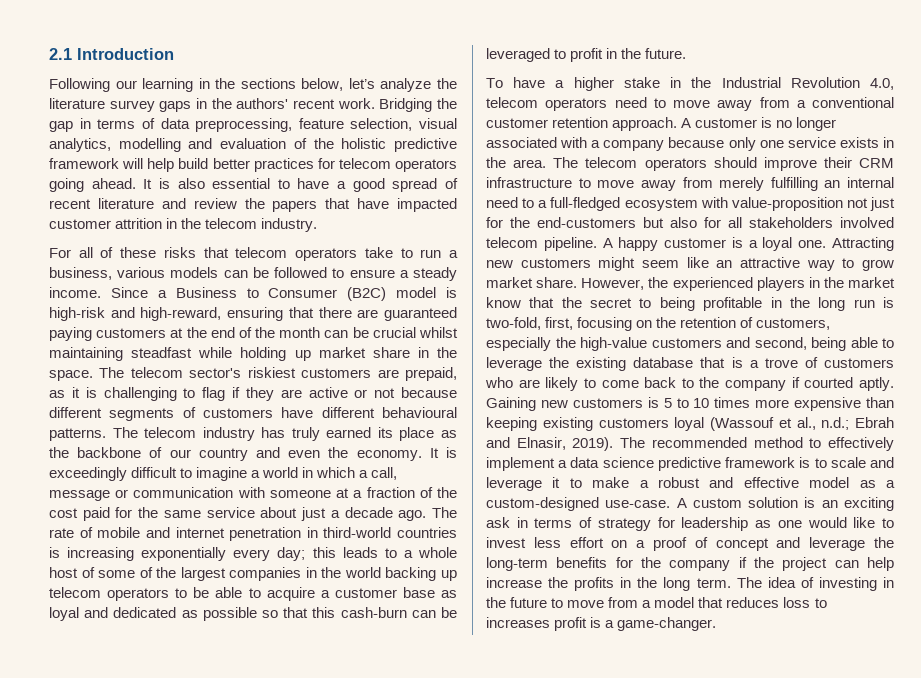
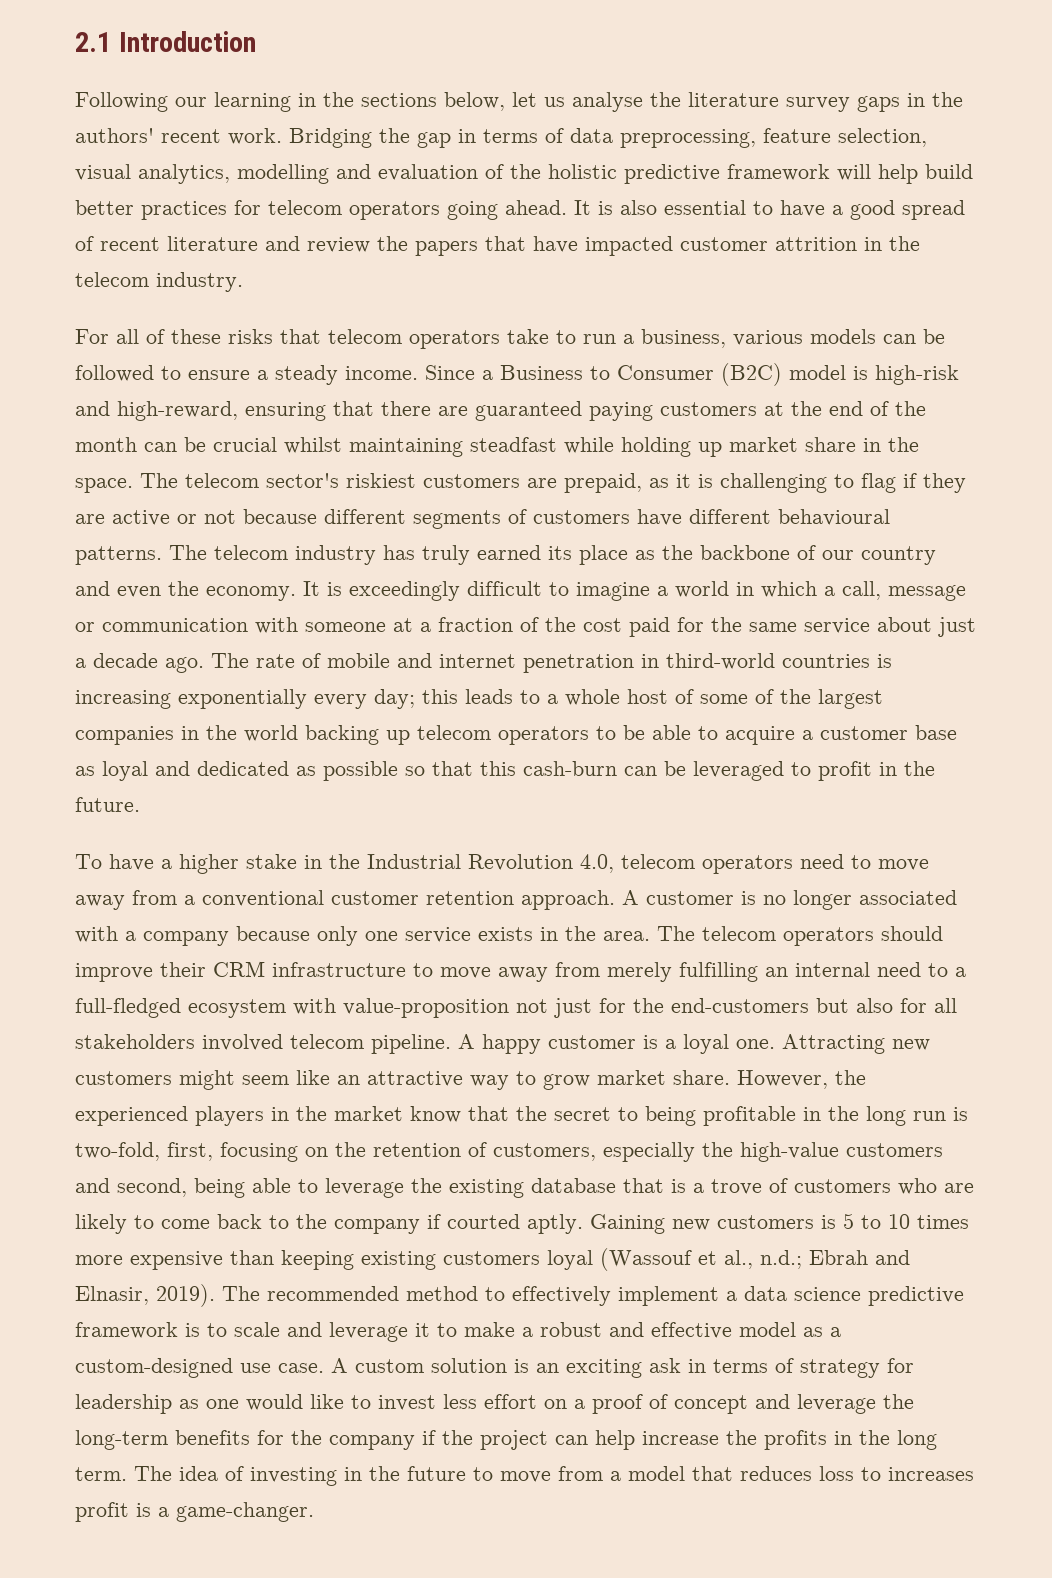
- Following our learning in the sections below, let’s analyze the literature survey gaps in the authors' recent work.
+ Following our learning in the sections below, let us analyse the literature survey gaps in the authors' recent work.
- The recommended method to effectively implement a data science predictive framework is to scale and leverage it to make a robust and effective model as a custom-designed use-case.
+ The recommended method to effectively implement a data science predictive framework is to scale and leverage it to make a robust and effective model as a custom-designed use case.

